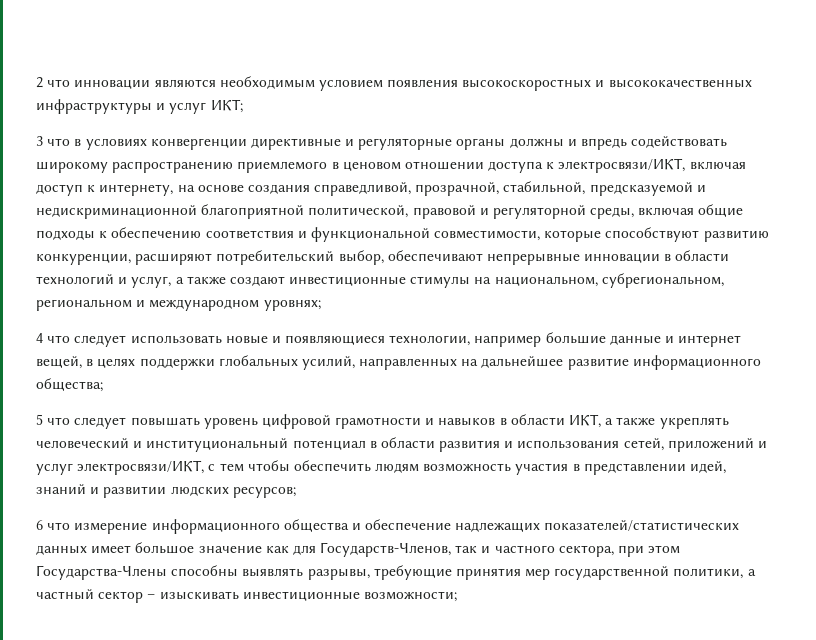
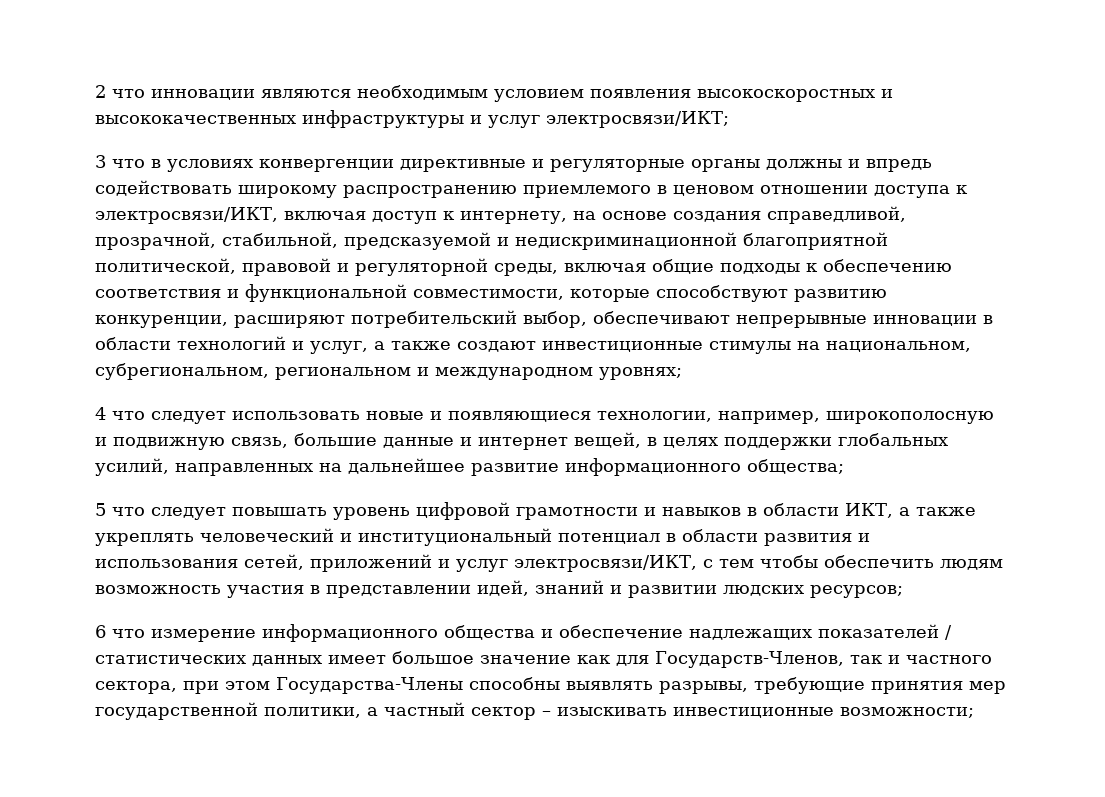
- 2 что инновации являются необходимым условием появления высокоскоростных и высококачественных инфраструктуры и услуг ИКТ;
+ 2 что инновации являются необходимым условием появления высокоскоростных и высококачественных инфраструктуры и услуг электросвязи/ИКТ;
- 4 что следует использовать новые и появляющиеся технологии, например большие данные и интернет вещей, в целях поддержки глобальных усилий, направленных на дальнейшее развитие информационного общества;
+ 4 что следует использовать новые и появляющиеся технологии, например, широкополосную и подвижную связь, большие данные и интернет вещей, в целях поддержки глобальных усилий, направленных на дальнейшее развитие информационного общества;
- 6 что измерение информационного общества и обеспечение надлежащих показателей/статистических данных имеет большое значение как для Государств-Членов, так и частного сектора, при этом Государства-Члены способны выявлять разрывы, требующие принятия мер государственной политики, а частный сектор – изыскивать инвестиционные возможности;
+ 6 что измерение информационного общества и обеспечение надлежащих показателей / статистических данных имеет большое значение как для Государств-Членов, так и частного сектора, при этом Государства-Члены способны выявлять разрывы, требующие принятия мер государственной политики, а частный сектор – изыскивать инвестиционные возможности;

